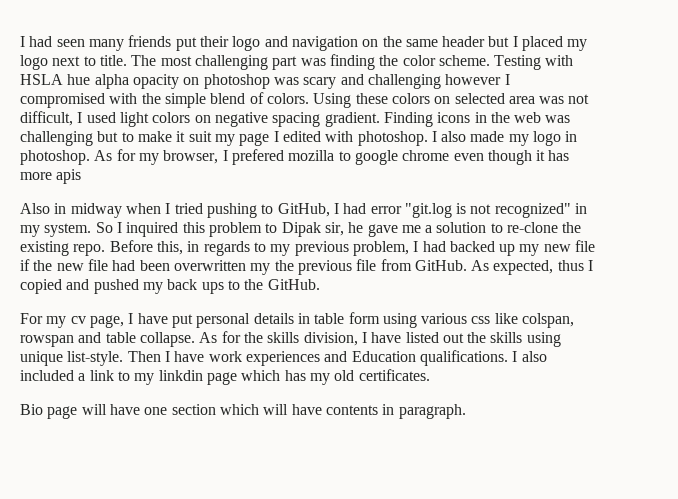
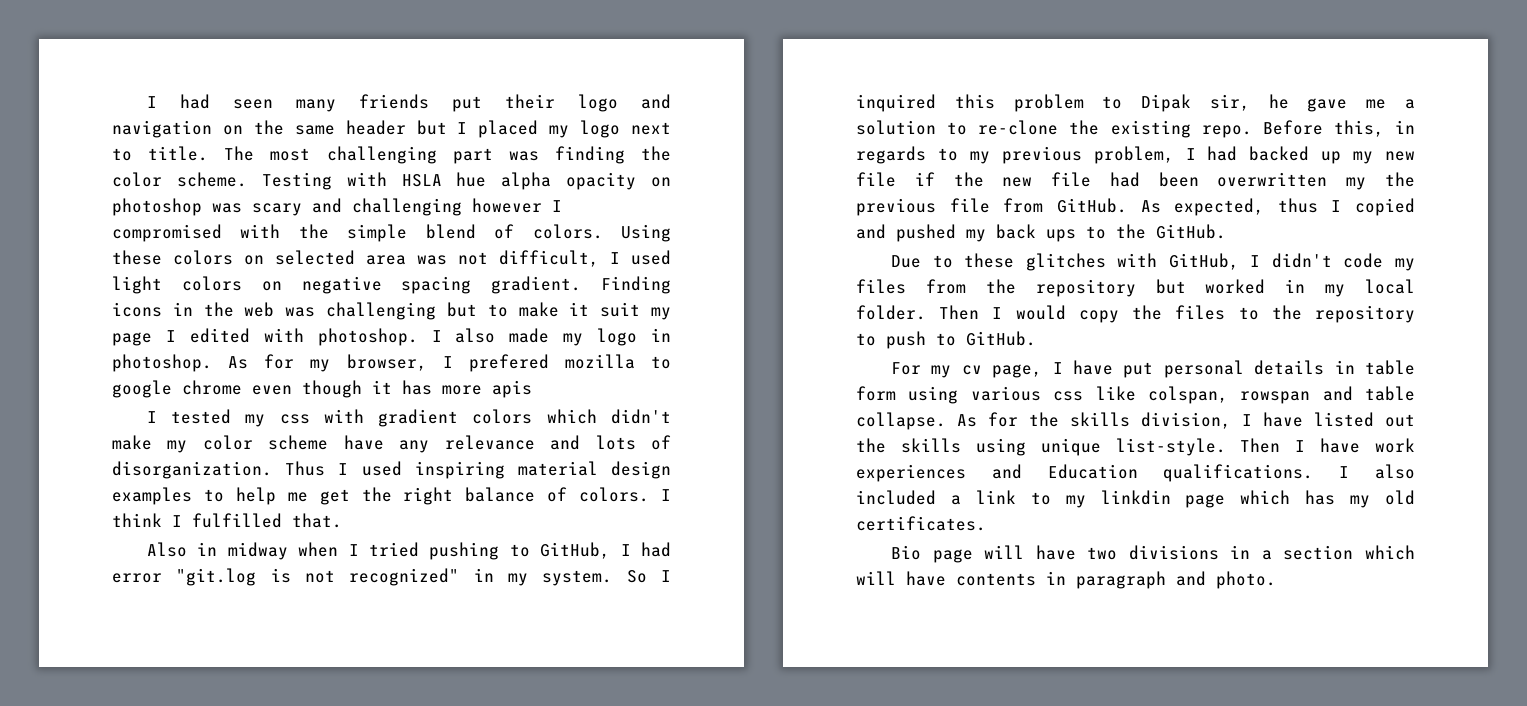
+ I tested my css with gradient colors which didn't make my color scheme have any relevance and lots of disorganization. Thus I used inspiring material design examples to help me get the right balance of colors. I think I fulfilled that.
+ Due to these glitches with GitHub, I didn't code my files from the repository but worked in my local folder. Then I would copy the files to the repository to push to GitHub.
- Bio page will have one section which will have contents in paragraph.
+ Bio page will have two divisions in a section which will have contents in paragraph and photo.

